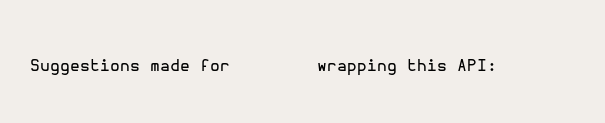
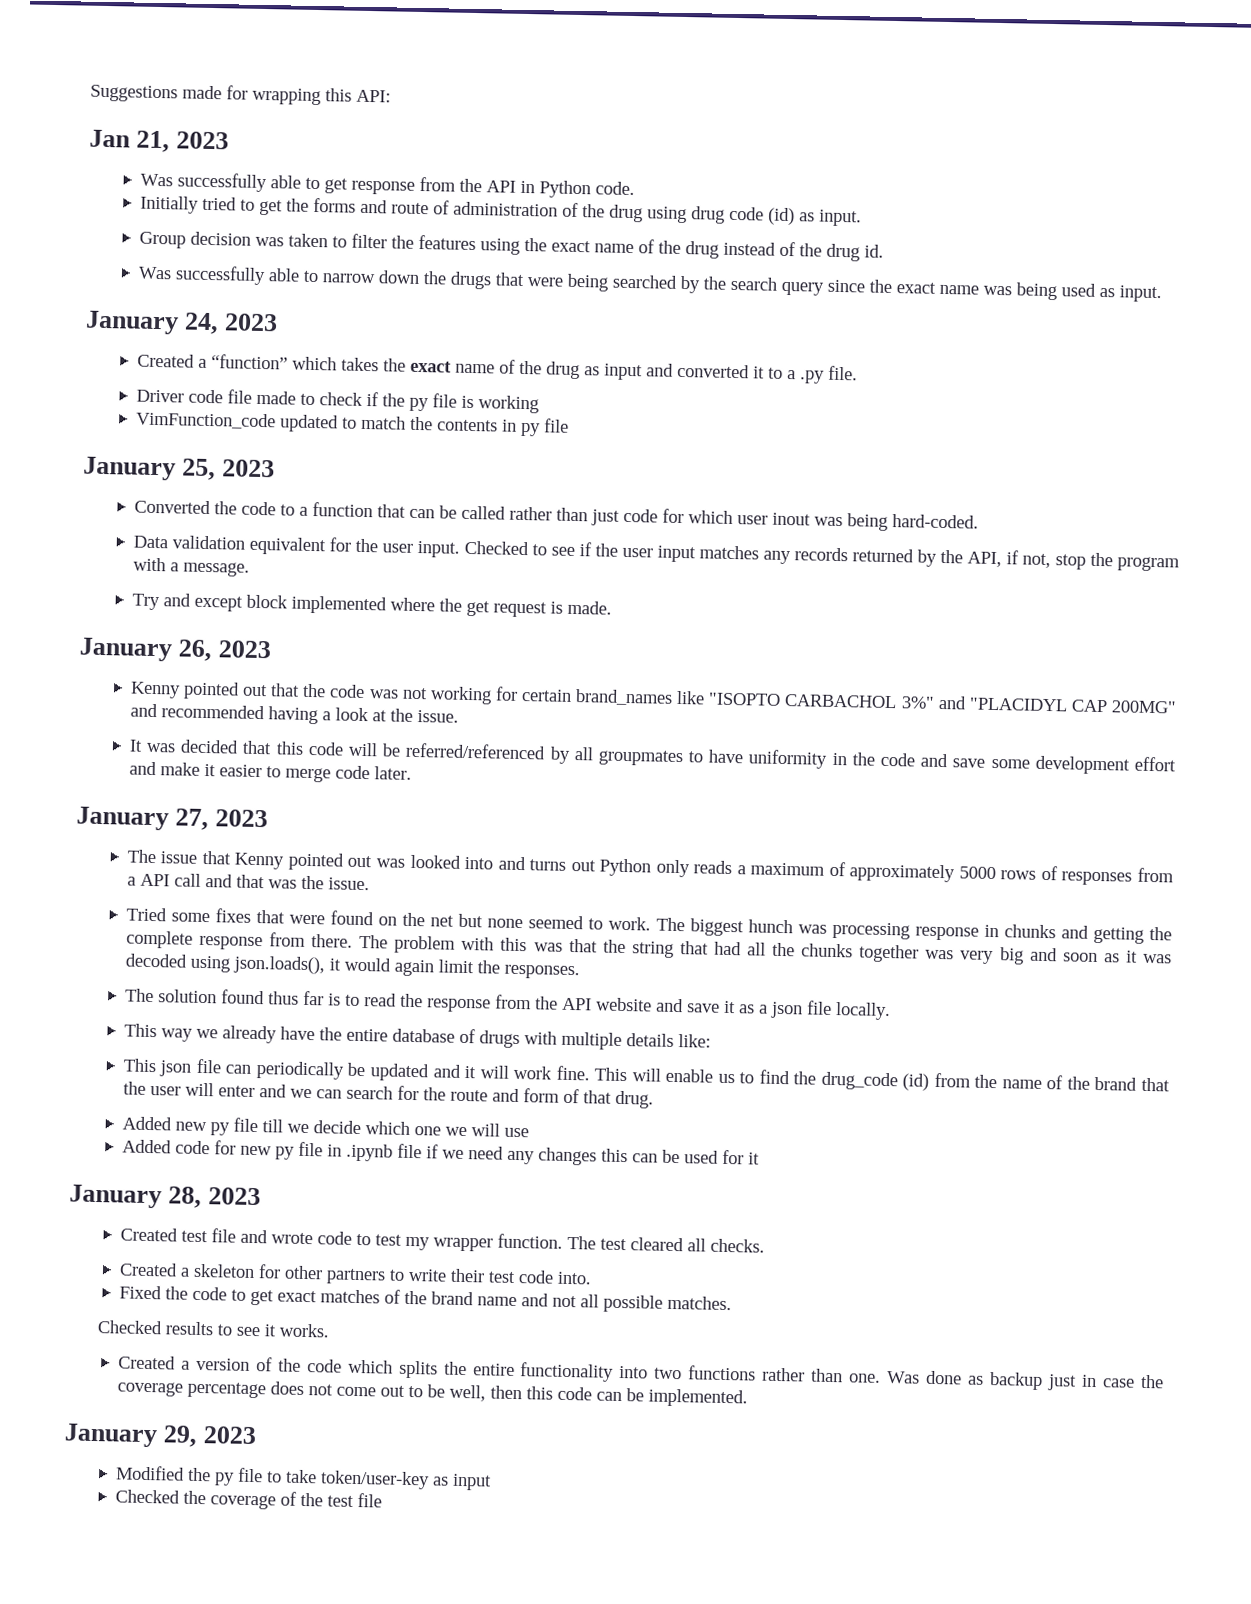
+ Jan 21, 2023
+ Was successfully able to get response from the API in Python code.
+ Initially tried to get the forms and route of administration of the drug using drug code (id) as input.
+ Group decision was taken to filter the features using the exact name of the drug instead of the drug id.
+ Was successfully able to narrow down the drugs that were being searched by the search query since the exact name was being used as input.
+ January 24, 2023
+ Created a “function” which takes the exact name of the drug as input and converted it to a .py file.
+ Driver code file made to check if the py file is working
+ VimFunction_code updated to match the contents in py file
+ January 25, 2023
+ Converted the code to a function that can be called rather than just code for which user inout was being hard-coded.
+ Data validation equivalent for the user input. Checked to see if the user input matches any records returned by the API, if not, stop the program with a message.
+ Try and except block implemented where the get request is made.
+ January 26, 2023
+ Kenny pointed out that the code was not working for certain brand_names like "ISOPTO CARBACHOL 3%" and "PLACIDYL CAP 200MG" and recommended having a look at the issue.
+ It was decided that this code will be referred/referenced by all groupmates to have uniformity in the code and save some development effort and make it easier to merge code later.
+ January 27, 2023
+ The issue that Kenny pointed out was looked into and turns out Python only reads a maximum of approximately 5000 rows of responses from a API call and that was the issue.
+ Tried some fixes that were found on the net but none seemed to work. The biggest hunch was processing response in chunks and getting the complete response from there. The problem with this was that the string that had all the chunks together was very big and soon as it was decoded using json.loads(), it would again limit the responses.
+ The solution found thus far is to read the response from the API website and save it as a json file locally.
+ This way we already have the entire database of drugs with multiple details like:
+ This json file can periodically be updated and it will work fine. This will enable us to find the drug_code (id) from the name of the brand that the user will enter and we can search for the route and form of that drug.
+ Added new py file till we decide which one we will use
+ Added code for new py file in .ipynb file if we need any changes this can be used for it
+ January 28, 2023
+ Created test file and wrote code to test my wrapper function. The test cleared all checks.
+ Created a skeleton for other partners to write their test code into.
+ Fixed the code to get exact matches of the brand name and not all possible matches.
+ Checked results to see it works.
+ Created a version of the code which splits the entire functionality into two functions rather than one. Was done as backup just in case the coverage percentage does not come out to be well, then this code can be implemented.
+ January 29, 2023
+ Modified the py file to take token/user-key as input
+ Checked the coverage of the test file

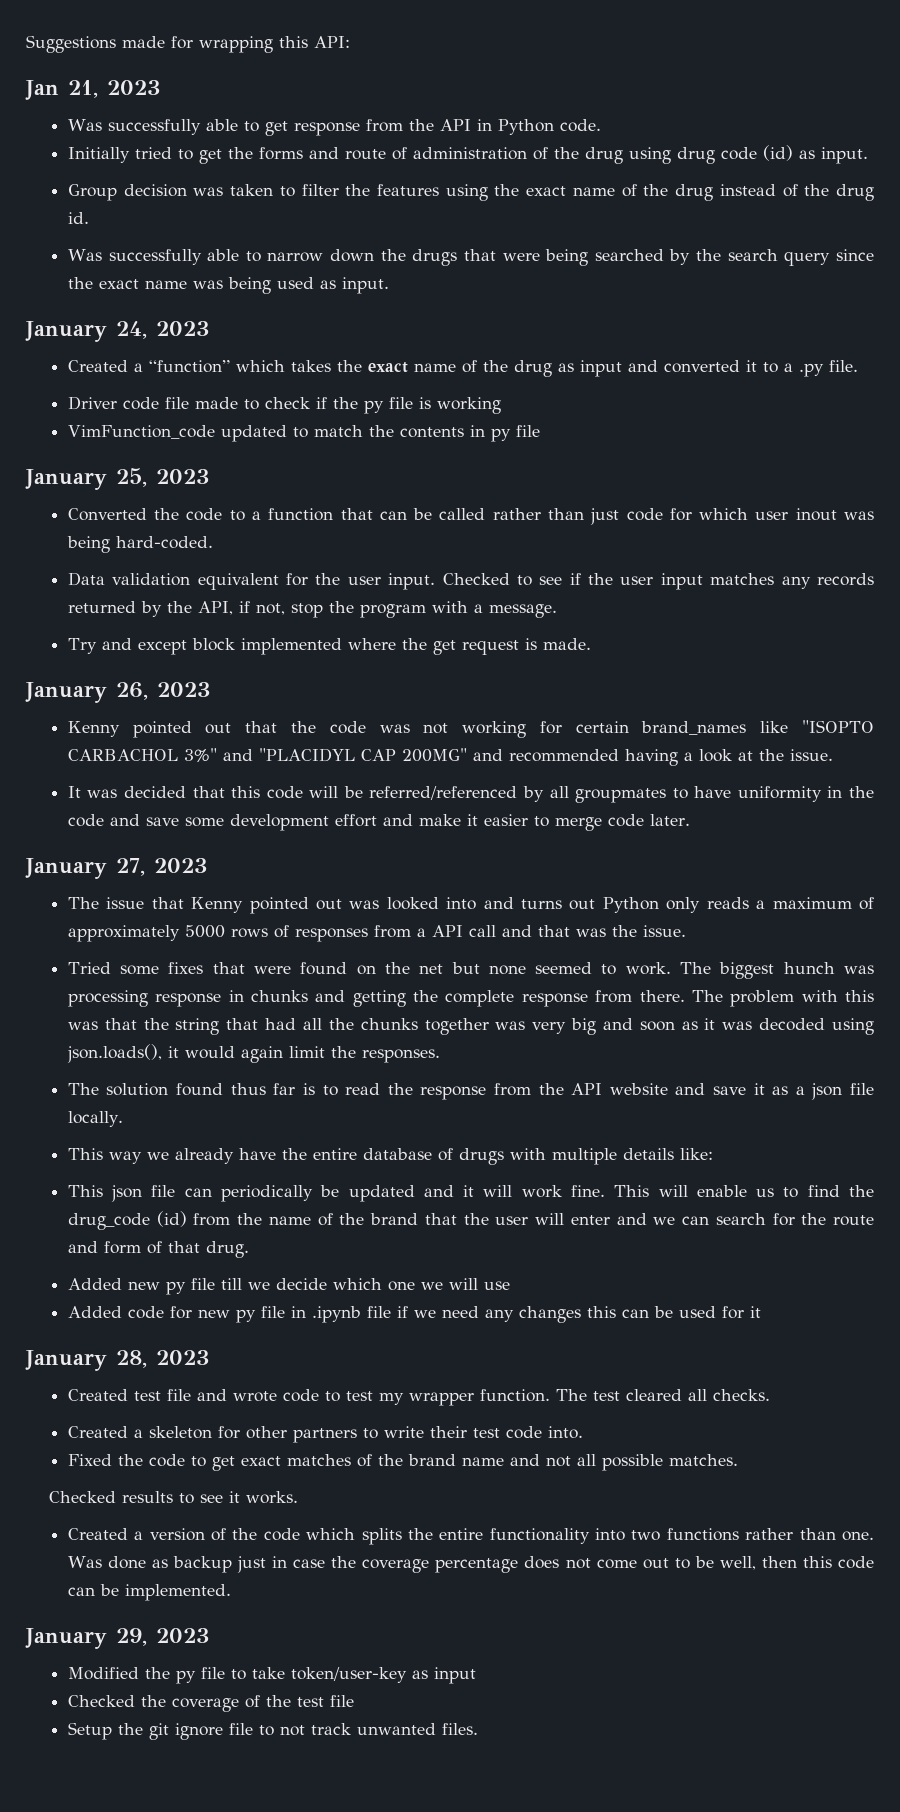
+ Setup the git ignore file to not track unwanted files.

